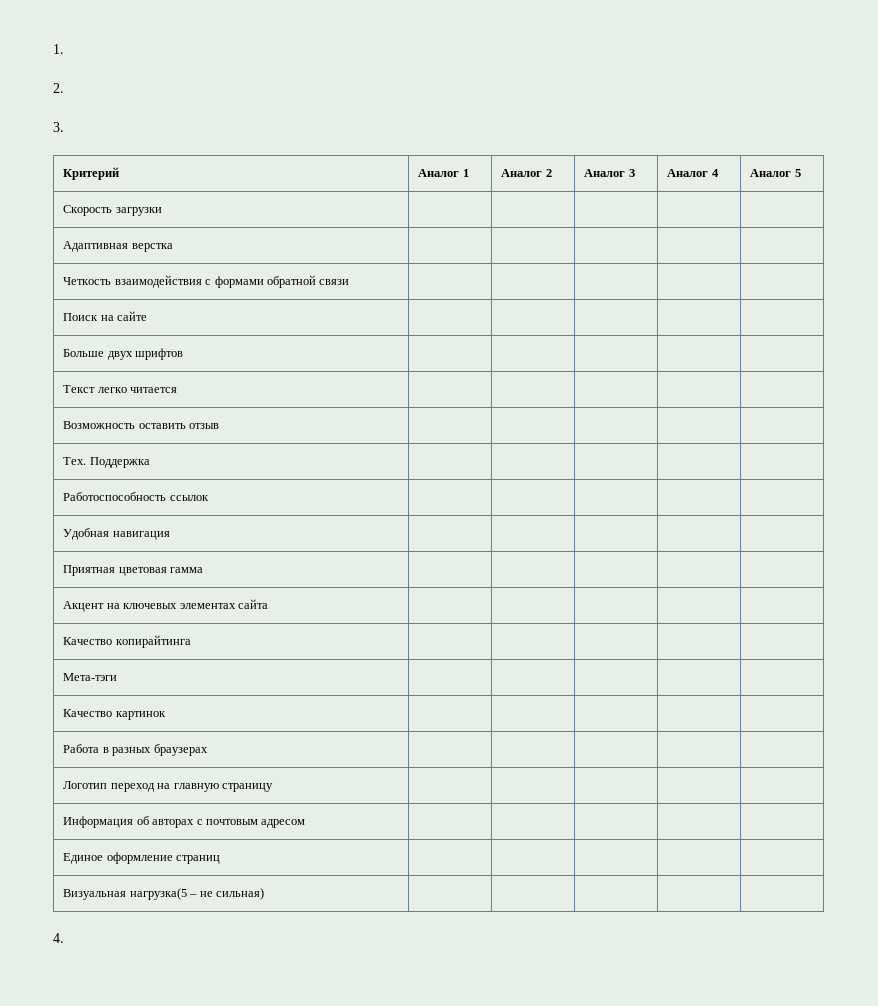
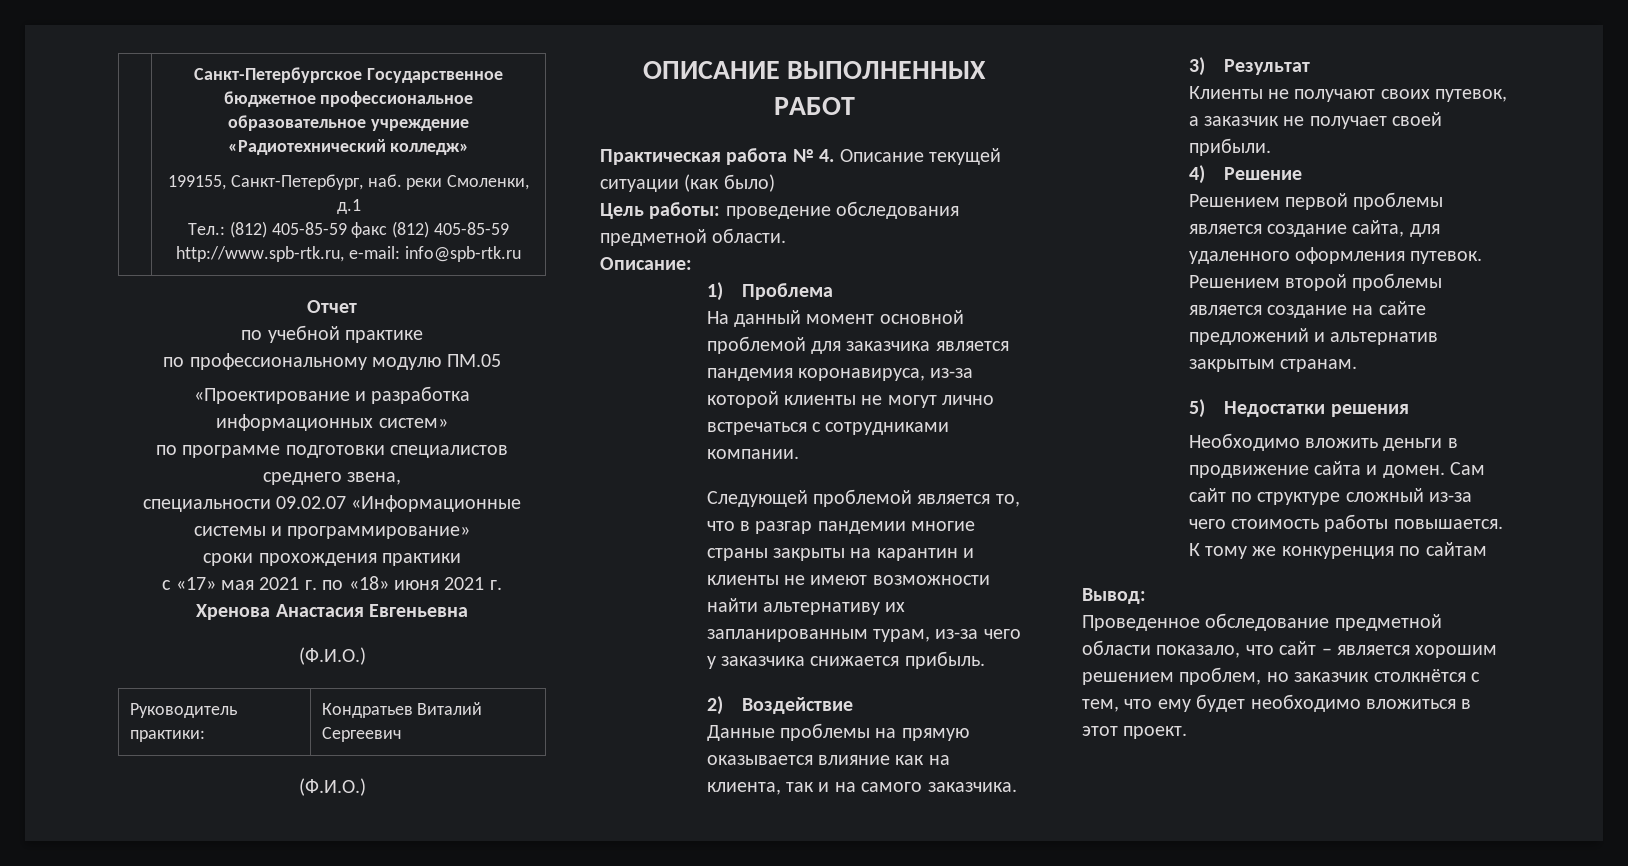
- 1.
- 2.
- 3.
- Критерий | Аналог 1 | Аналог 2 | Аналог 3 | Аналог 4 | Аналог 5
- Скорость загрузки | | | | |
- Адаптивная верстка | | | | |
- Четкость взаимодействия с формами обратной связи | | | | |
- Поиск на сайте | | | | |
- Больше двух шрифтов | | | | |
- Текст легко читается | | | | |
- Возможность оставить отзыв | | | | |
- Тех. Поддержка | | | | |
- Работоспособность ссылок | | | | |
- Удобная навигация | | | | |
- Приятная цветовая гамма | | | | |
- Акцент на ключевых элементах сайта | | | | |
- Качество копирайтинга | | | | |
- Мета-тэги | | | | |
- Качество картинок | | | | |
- Работа в разных браузерах | | | | |
- Логотип переход на главную страницу | | | | |
- Информация об авторах с почтовым адресом | | | | |
- Единое оформление страниц | | | | |
- Визуальная нагрузка(5 – не сильная) | | | | |
- 4.
+ | Санкт-Петербургское Государственное бюджетное профессиональное образовательное учреждение «Радиотехнический колледж»
+ 199155, Санкт-Петербург, наб. реки Смоленки, д.1
+ Тел.: (812) 405-85-59 факс (812) 405-85-59 http://www.spb-rtk.ru, e-mail: info@spb-rtk.ru
+ Отчет
+ по учебной практике
+ по профессиональному модулю ПМ.05
+ «Проектирование и разработка информационных систем»
+ по программе подготовки специалистов среднего звена,
+ специальности 09.02.07 «Информационные системы и программирование»
+ сроки прохождения практики
+ с «17» мая 2021 г. по «18» июня 2021 г.
+ Хренова Анастасия Евгеньевна
+ (Ф.И.О.)
+ Руководитель практики: | Кондратьев Виталий Сергеевич
+ (Ф.И.О.)
+ ОПИСАНИЕ ВЫПОЛНЕННЫХ РАБОТ
+ Практическая работа № 4. Описание текущей ситуации (как было)
+ Цель работы: проведение обследования предметной области.
+ Описание:
+ 1) Проблема
+ На данный момент основной проблемой для заказчика является пандемия коронавируса, из-за которой клиенты не могут лично встречаться с сотрудниками компании.
+ Следующей проблемой является то, что в разгар пандемии многие страны закрыты на карантин и клиенты не имеют возможности найти альтернативу их запланированным турам, из-за чего у заказчика снижается прибыль.
+ 2) Воздействие
+ Данные проблемы на прямую оказывается влияние как на клиента, так и на самого заказчика.
+ 3) Результат
+ Клиенты не получают своих путевок, а заказчик не получает своей прибыли.
+ 4) Решение
+ Решением первой проблемы является создание сайта, для удаленного оформления путевок. Решением второй проблемы является создание на сайте предложений и альтернатив закрытым странам.
+ 5) Недостатки решения
+ Необходимо вложить деньги в продвижение сайта и домен. Сам сайт по структуре сложный из-за чего стоимость работы повышается. К тому же конкуренция по сайтам
+ Вывод:
+ Проведенное обследование предметной области показало, что сайт – является хорошим решением проблем, но заказчик столкнётся с тем, что ему будет необходимо вложиться в этот проект.

